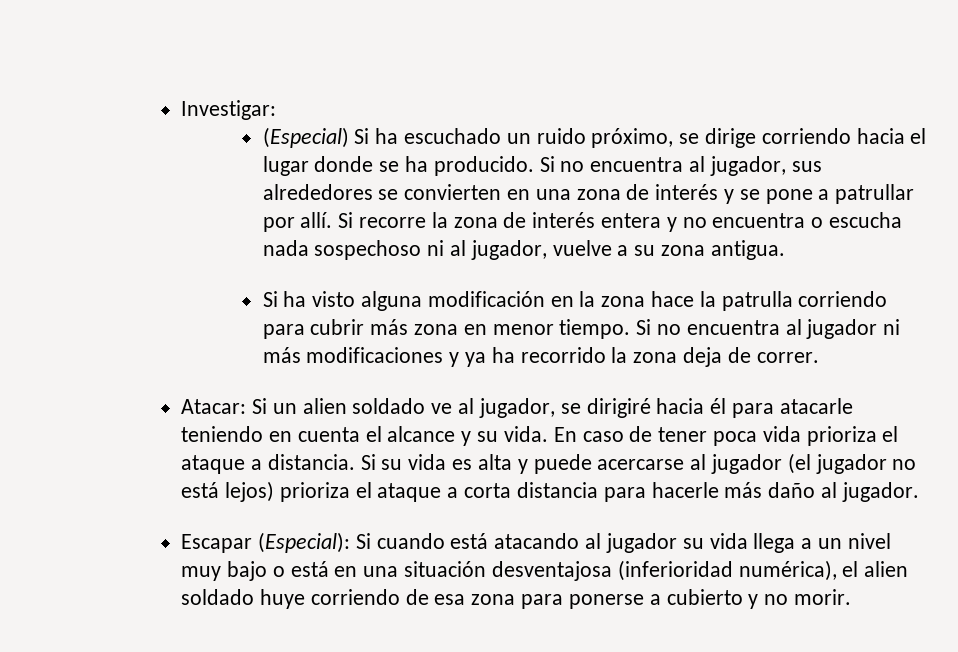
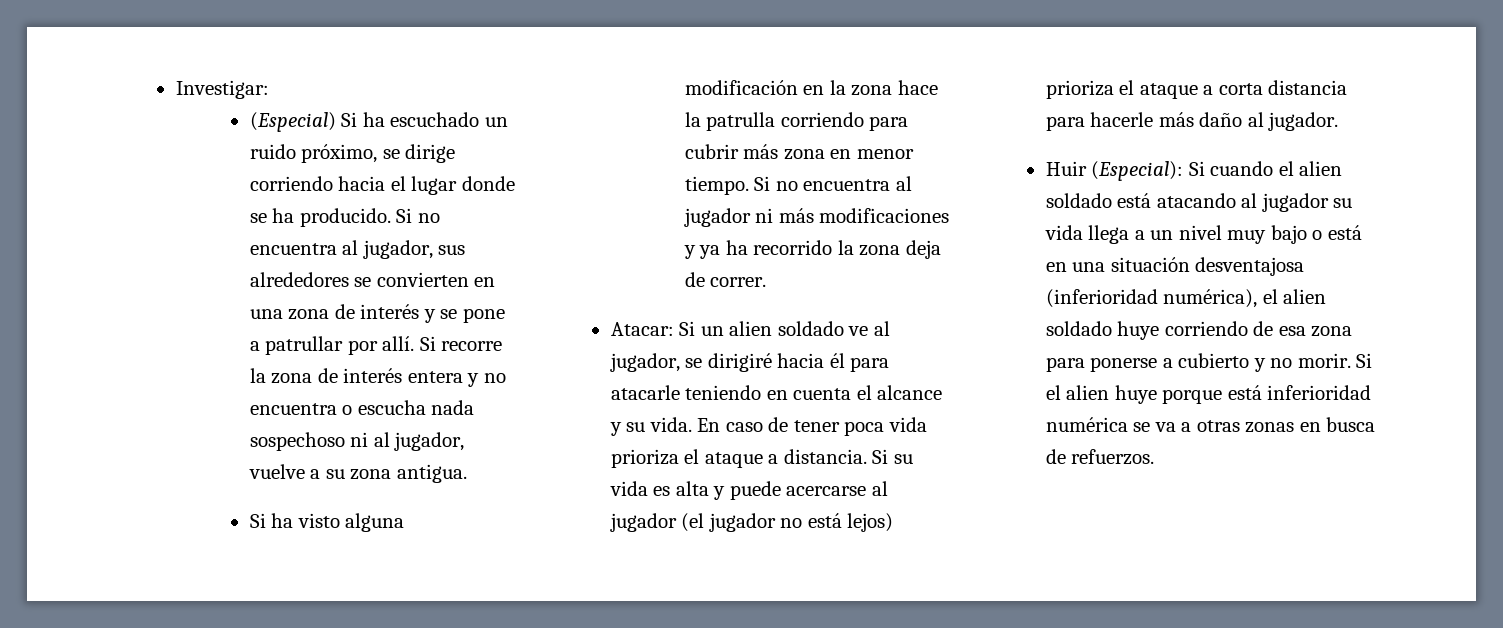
- Escapar (Especial): Si cuando está atacando al jugador su vida llega a un nivel muy bajo o está en una situación desventajosa (inferioridad numérica), el alien soldado huye corriendo de esa zona para ponerse a cubierto y no morir.
+ Huir (Especial): Si cuando el alien soldado está atacando al jugador su vida llega a un nivel muy bajo o está en una situación desventajosa (inferioridad numérica), el alien soldado huye corriendo de esa zona para ponerse a cubierto y no morir.
+ Si el alien huye porque está inferioridad numérica se va a otras zonas en busca de refuerzos.

